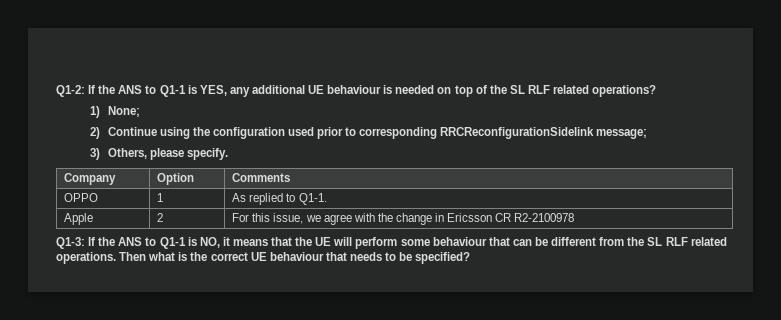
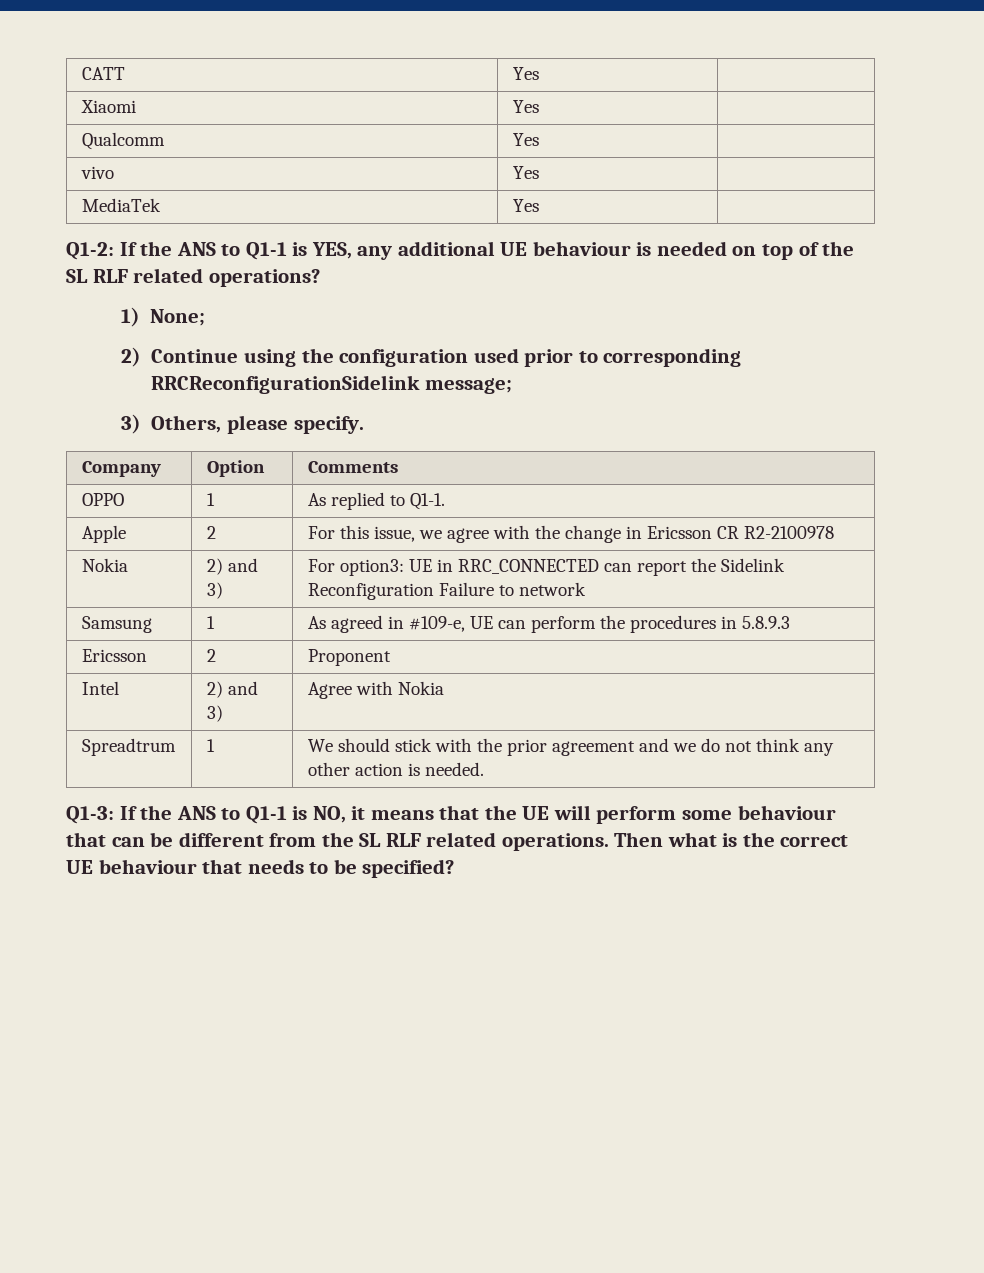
+ CATT | Yes |
+ Xiaomi | Yes |
+ Qualcomm | Yes |
+ vivo | Yes |
+ MediaTek | Yes |
+ Nokia | 2) and 3) | For option3: UE in RRC_CONNECTED can report the Sidelink Reconfiguration Failure to network
+ Samsung | 1 | As agreed in #109-e, UE can perform the procedures in 5.8.9.3
+ Ericsson | 2 | Proponent
+ Intel | 2) and 3) | Agree with Nokia
+ Spreadtrum | 1 | We should stick with the prior agreement and we do not think any other action is needed.

